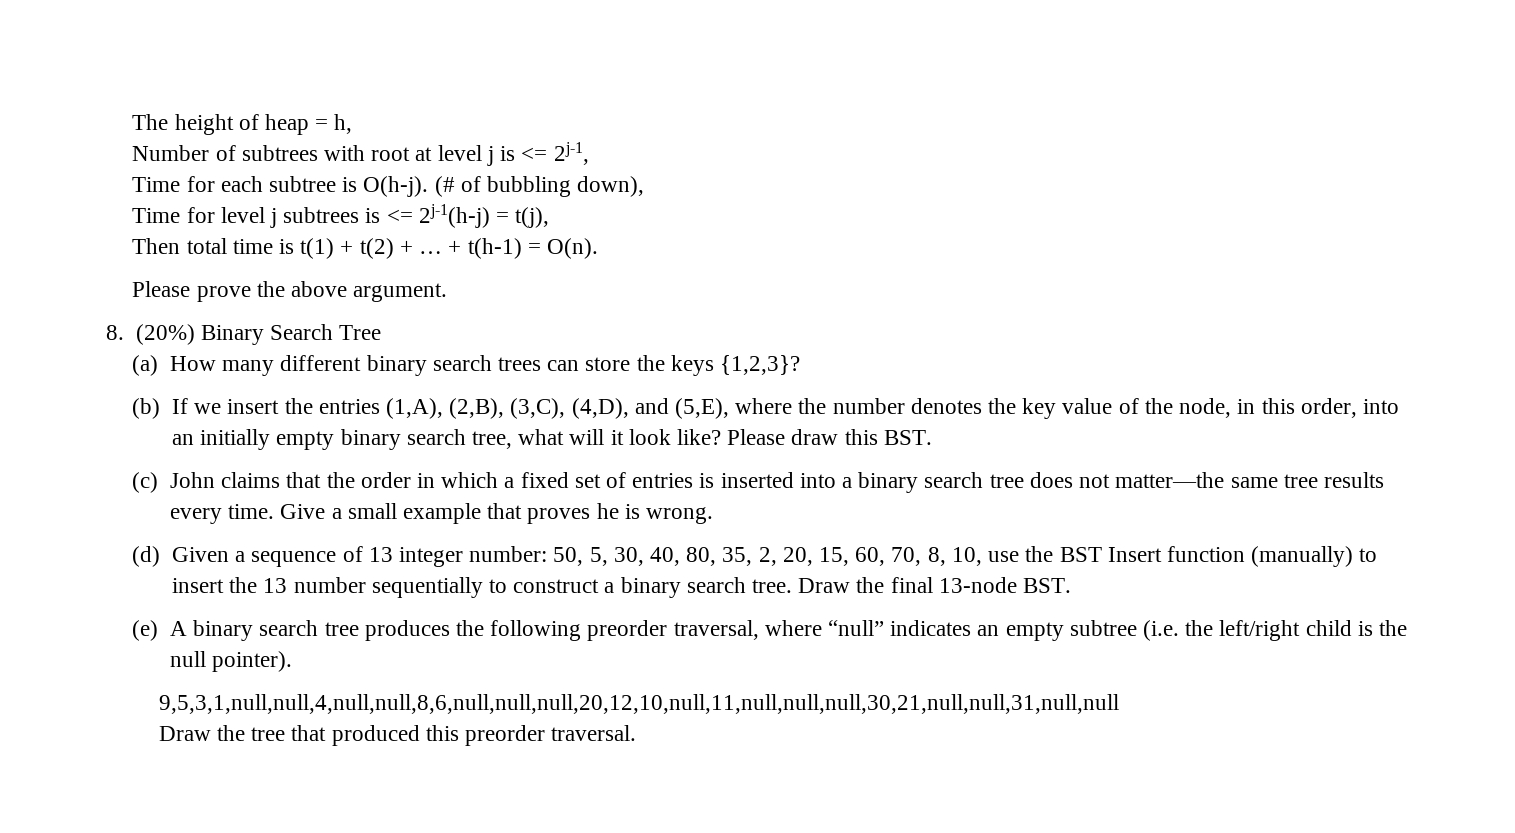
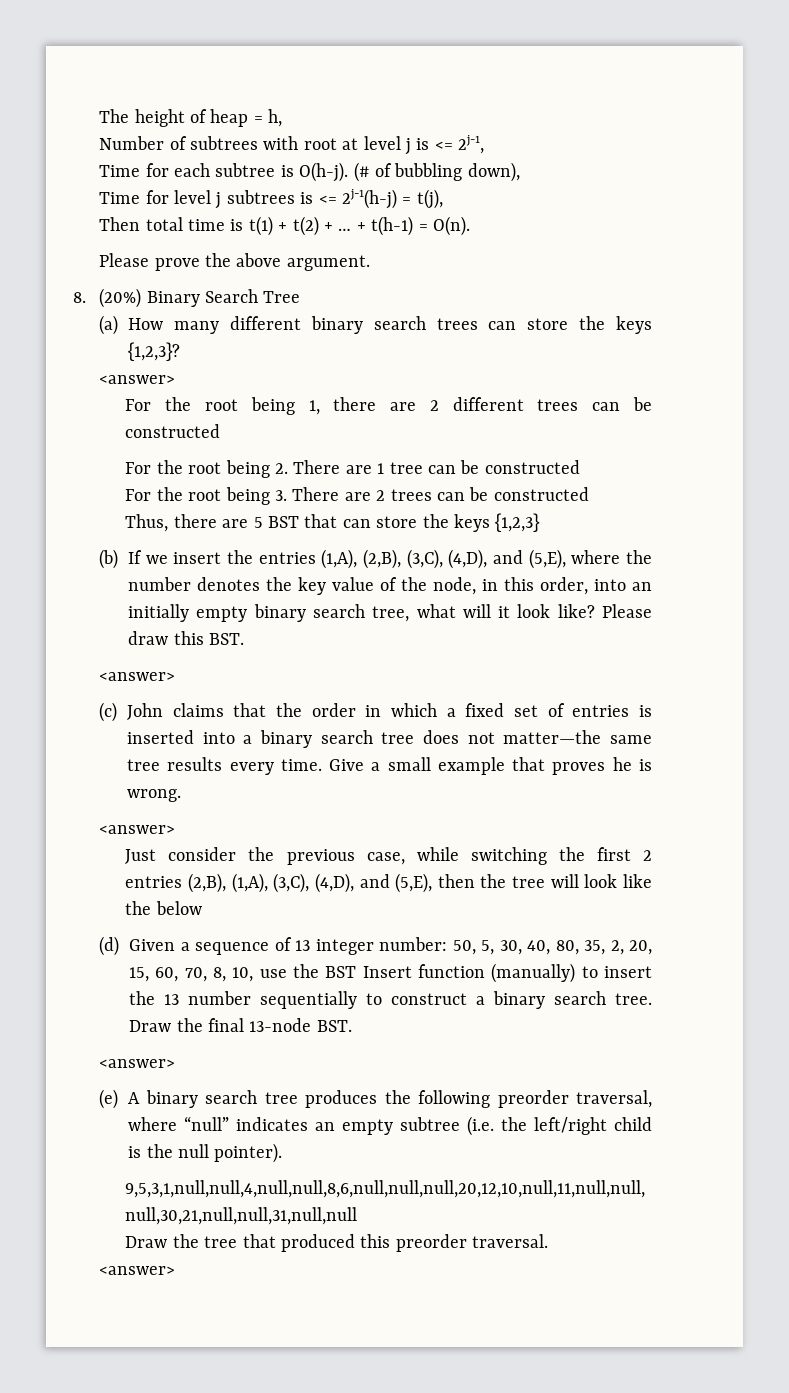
  (a) How many different binary search trees can store the keys {1,2,3}?
+ <answer>
+ For the root being 1, there are 2 different trees can be constructed
+ For the root being 2. There are 1 tree can be constructed
+ For the root being 3. There are 2 trees can be constructed
+ Thus, there are 5 BST that can store the keys {1,2,3}
  Please draw this BST.
+ <answer>
  Give a small example that proves he is wrong.
+ <answer>
+ Just consider the previous case, while switching the first 2 entries (2,B), (1,A), (3,C), (4,D), and (5,E), then the tree will look like the below
  Draw the final 13-node BST.
+ <answer>
  Draw the tree that produced this preorder traversal.
+ <answer>

